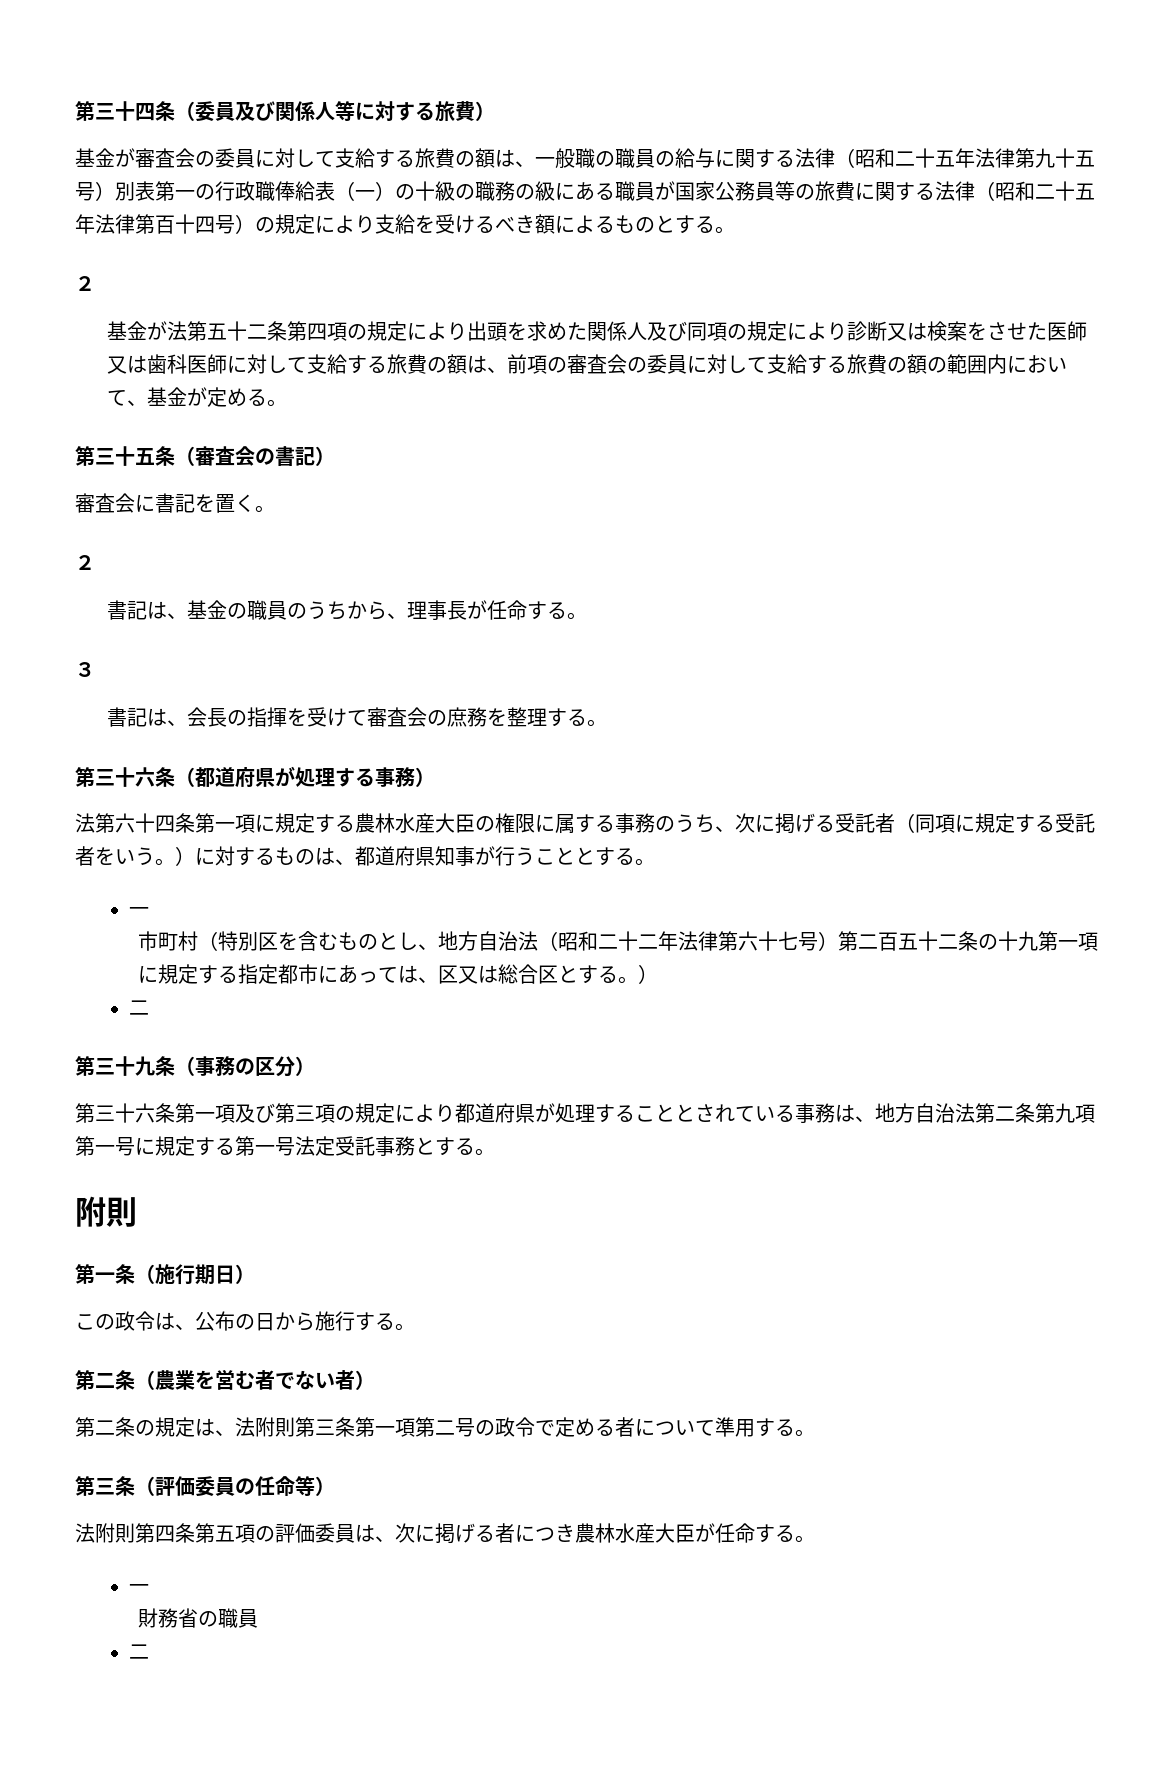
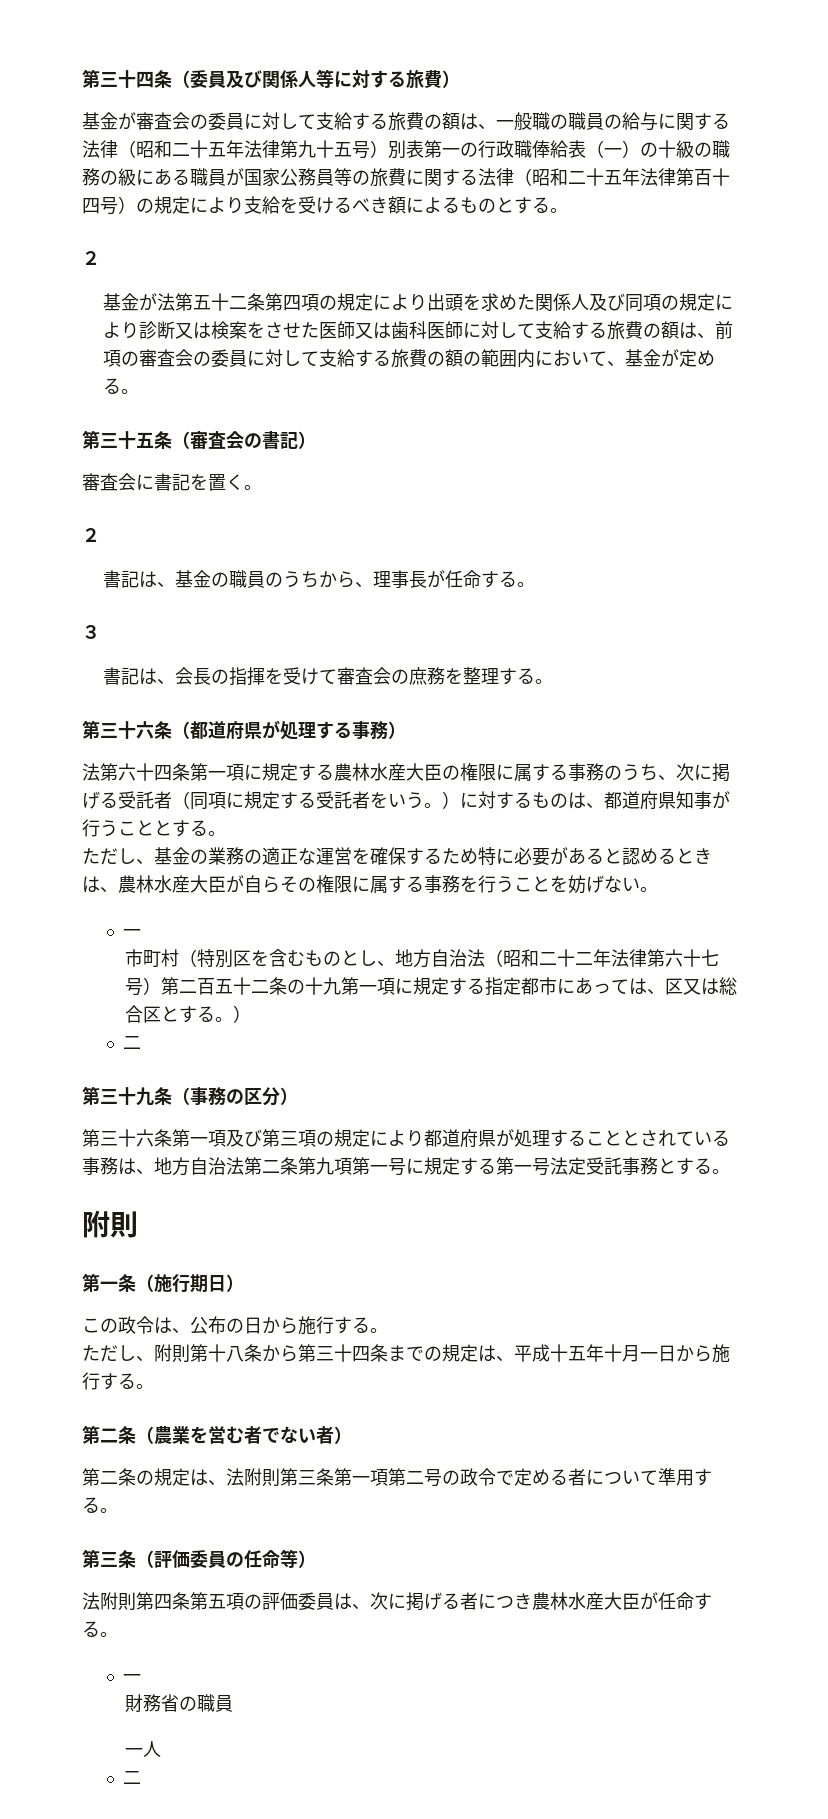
+ ただし、基金の業務の適正な運営を確保するため特に必要があると認めるときは、農林水産大臣が自らその権限に属する事務を行うことを妨げない。
+ ただし、附則第十八条から第三十四条までの規定は、平成十五年十月一日から施行する。
+ 一人

